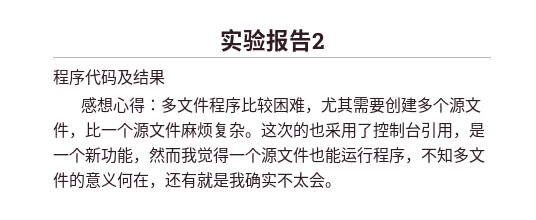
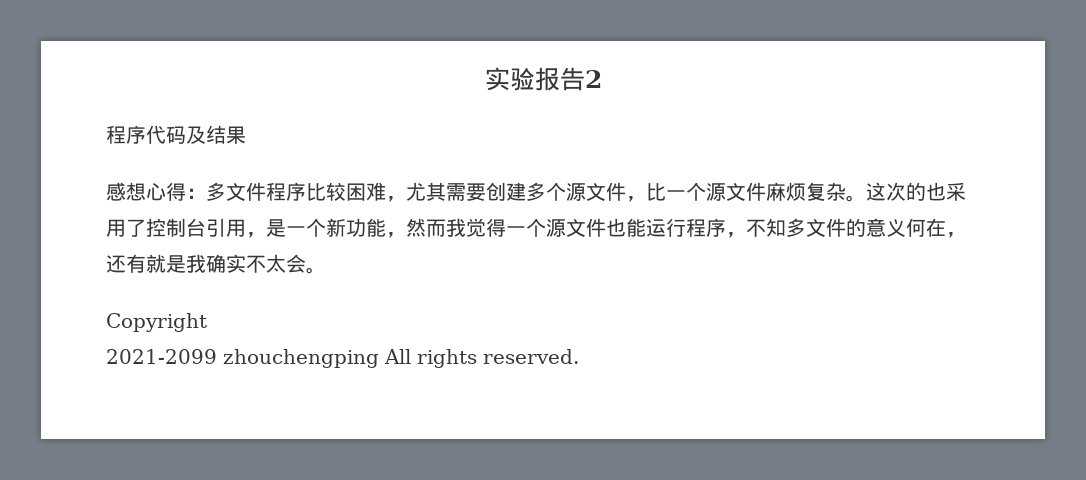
+ Copyright
+ 2021-2099 zhouchengping All rights reserved.

